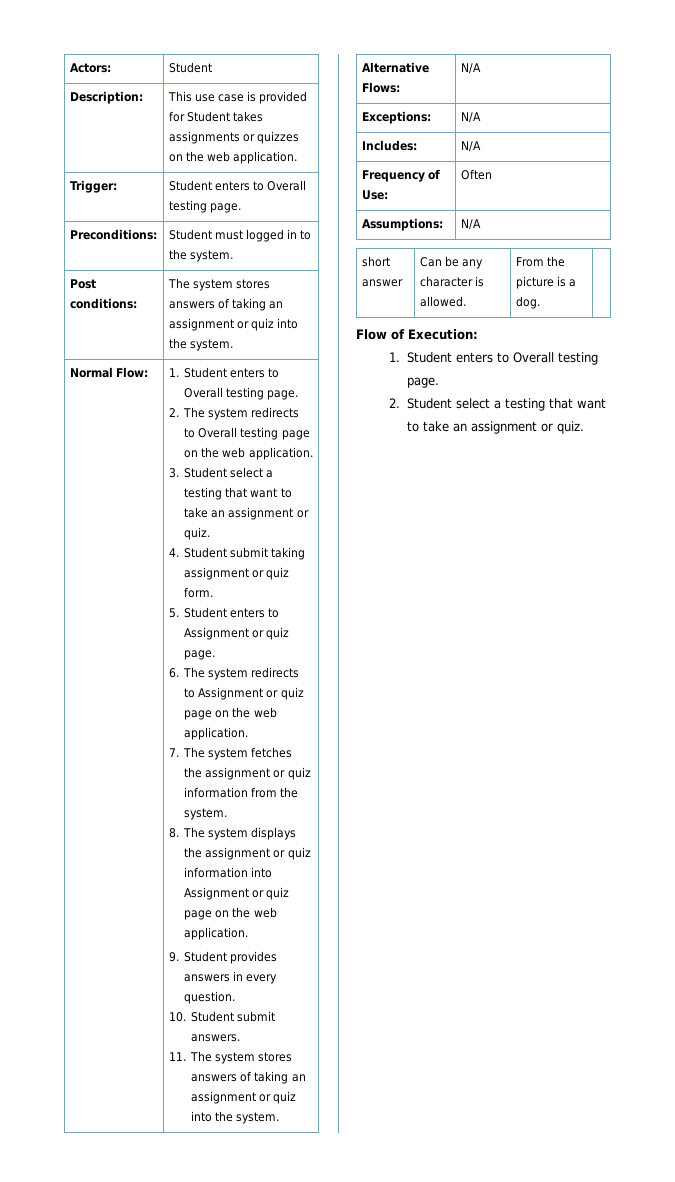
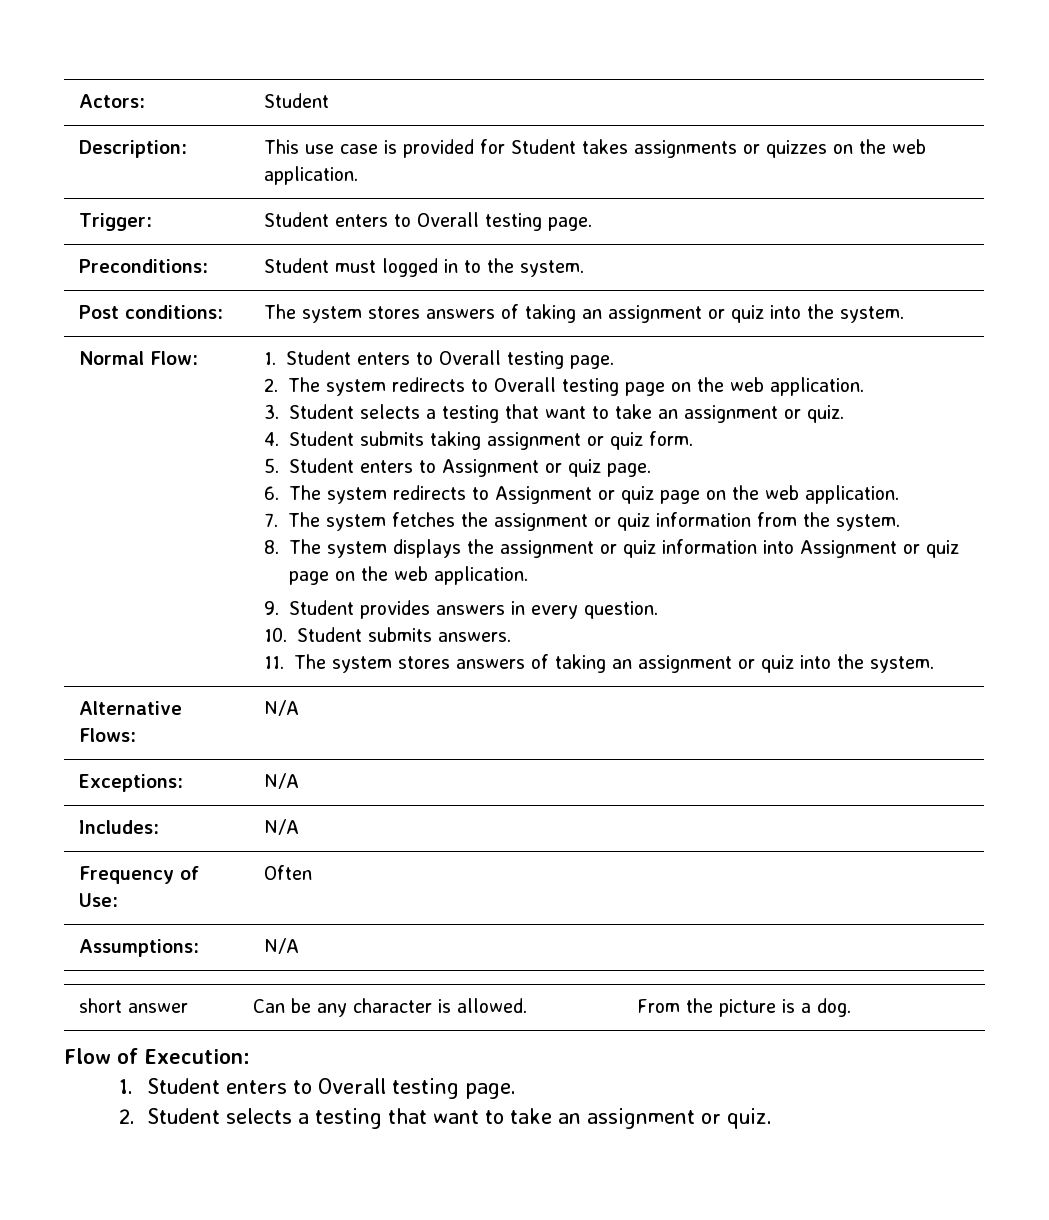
- 3. Student select a testing that want to take an assignment or quiz.
+ 3. Student selects a testing that want to take an assignment or quiz.
- 4. Student submit taking assignment or quiz form.
+ 4. Student submits taking assignment or quiz form.
- 10. Student submit answers.
+ 10. Student submits answers.
- 2. Student select a testing that want to take an assignment or quiz.
+ 2. Student selects a testing that want to take an assignment or quiz.

